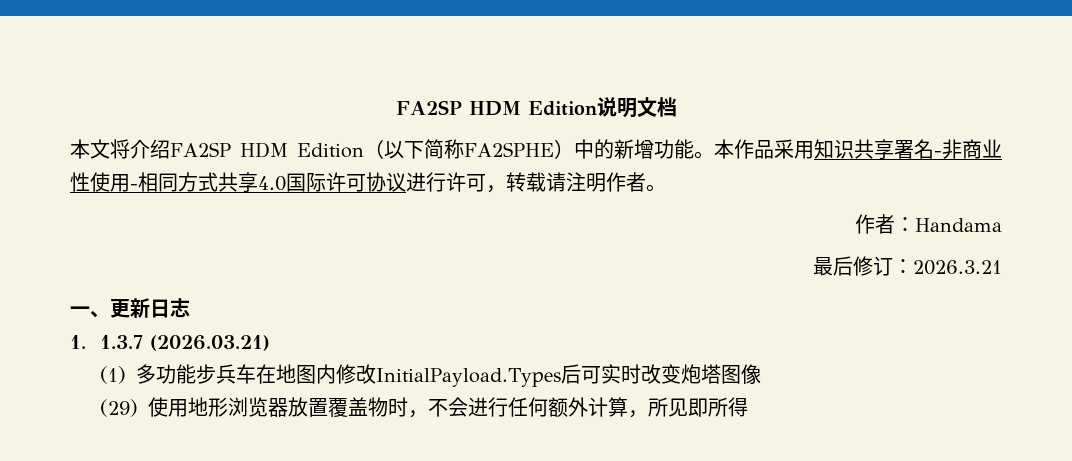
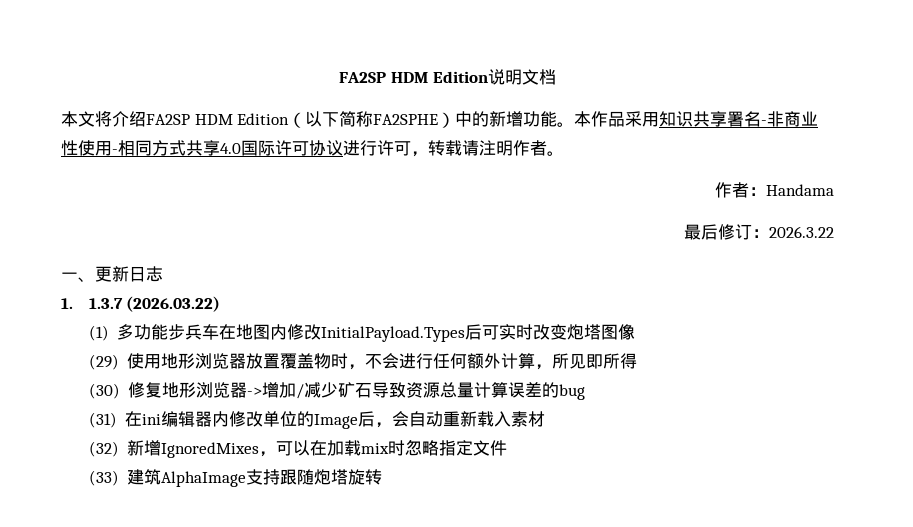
- 最后修订：2026.3.21
+ 最后修订：2026.3.22
- 1. 1.3.7 (2026.03.21)
+ 1. 1.3.7 (2026.03.22)
+ (30)修复地形浏览器->增加/减少矿石导致资源总量计算误差的bug
+ (31)在ini编辑器内修改单位的Image后，会自动重新载入素材
+ (32)新增IgnoredMixes，可以在加载mix时忽略指定文件
+ (33)建筑AlphaImage支持跟随炮塔旋转

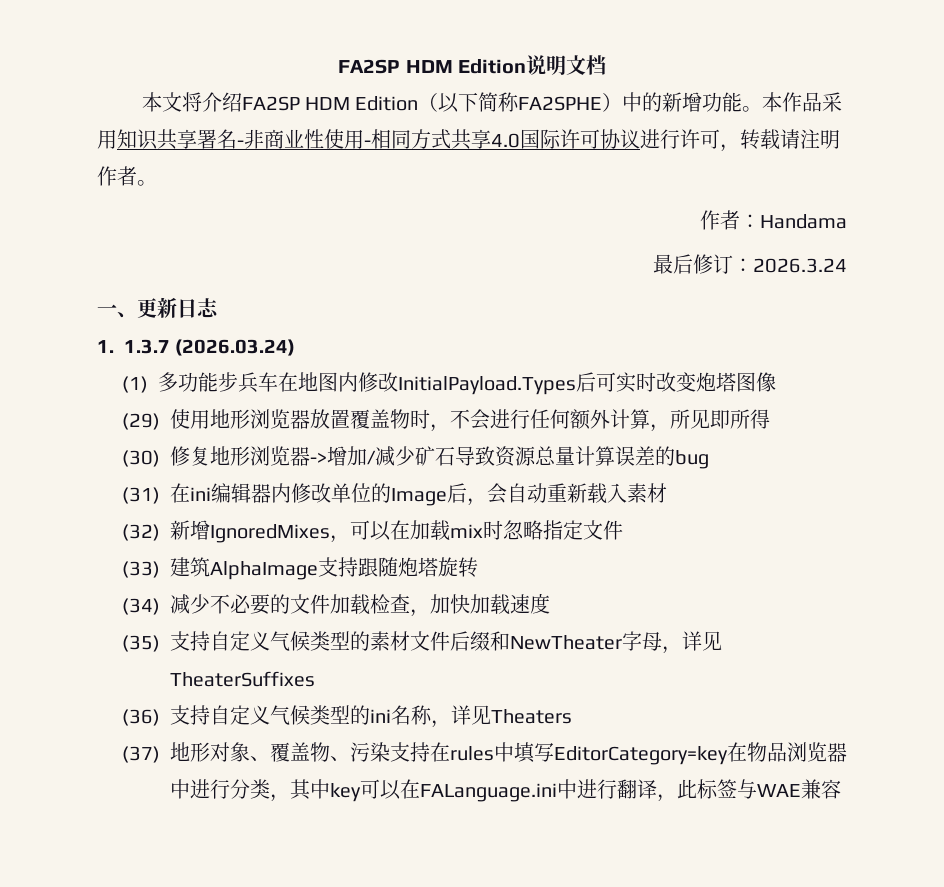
- 最后修订：2026.3.22
+ 最后修订：2026.3.24
- 1. 1.3.7 (2026.03.22)
+ 1. 1.3.7 (2026.03.24)
+ (34)减少不必要的文件加载检查，加快加载速度
+ (35)支持自定义气候类型的素材文件后缀和NewTheater字母，详见TheaterSuffixes
+ (36)支持自定义气候类型的ini名称，详见Theaters
+ (37)地形对象、覆盖物、污染支持在rules中填写EditorCategory=key在物品浏览器中进行分类，其中key可以在FALanguage.ini中进行翻译，此标签与WAE兼容

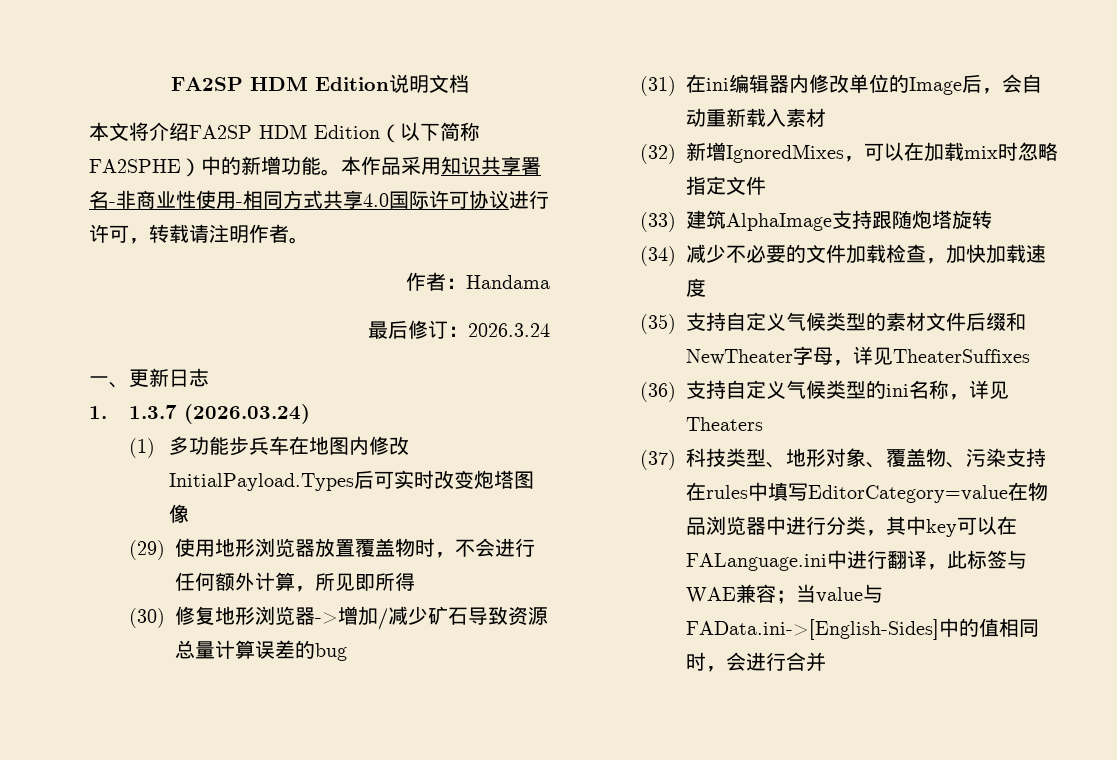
- (37)地形对象、覆盖物、污染支持在rules中填写EditorCategory=key在物品浏览器中进行分类，其中key可以在FALanguage.ini中进行翻译，此标签与WAE兼容
+ (37)科技类型、地形对象、覆盖物、污染支持在rules中填写EditorCategory=value在物品浏览器中进行分类，其中key可以在FALanguage.ini中进行翻译，此标签与WAE兼容；当value与FAData.ini->[English-Sides]中的值相同时，会进行合并

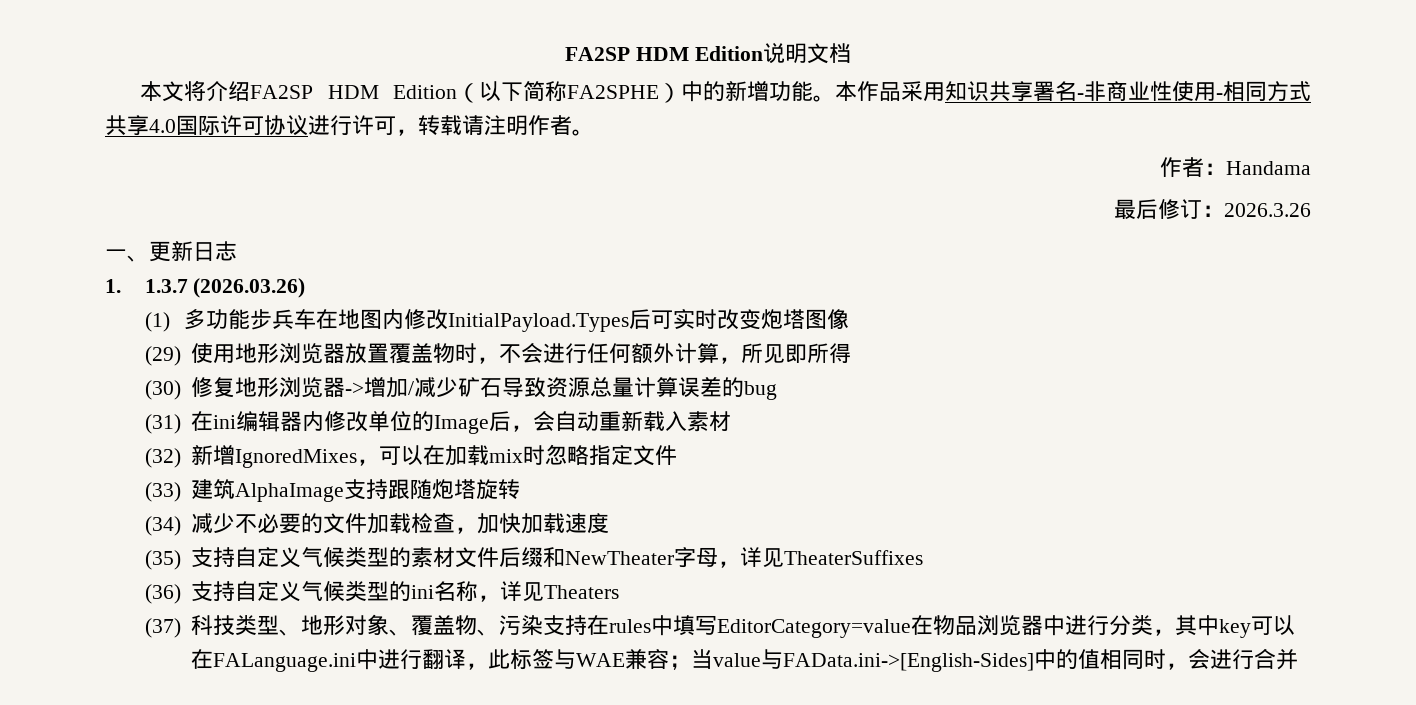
- 最后修订：2026.3.24
+ 最后修订：2026.3.26
- 1. 1.3.7 (2026.03.24)
+ 1. 1.3.7 (2026.03.26)

